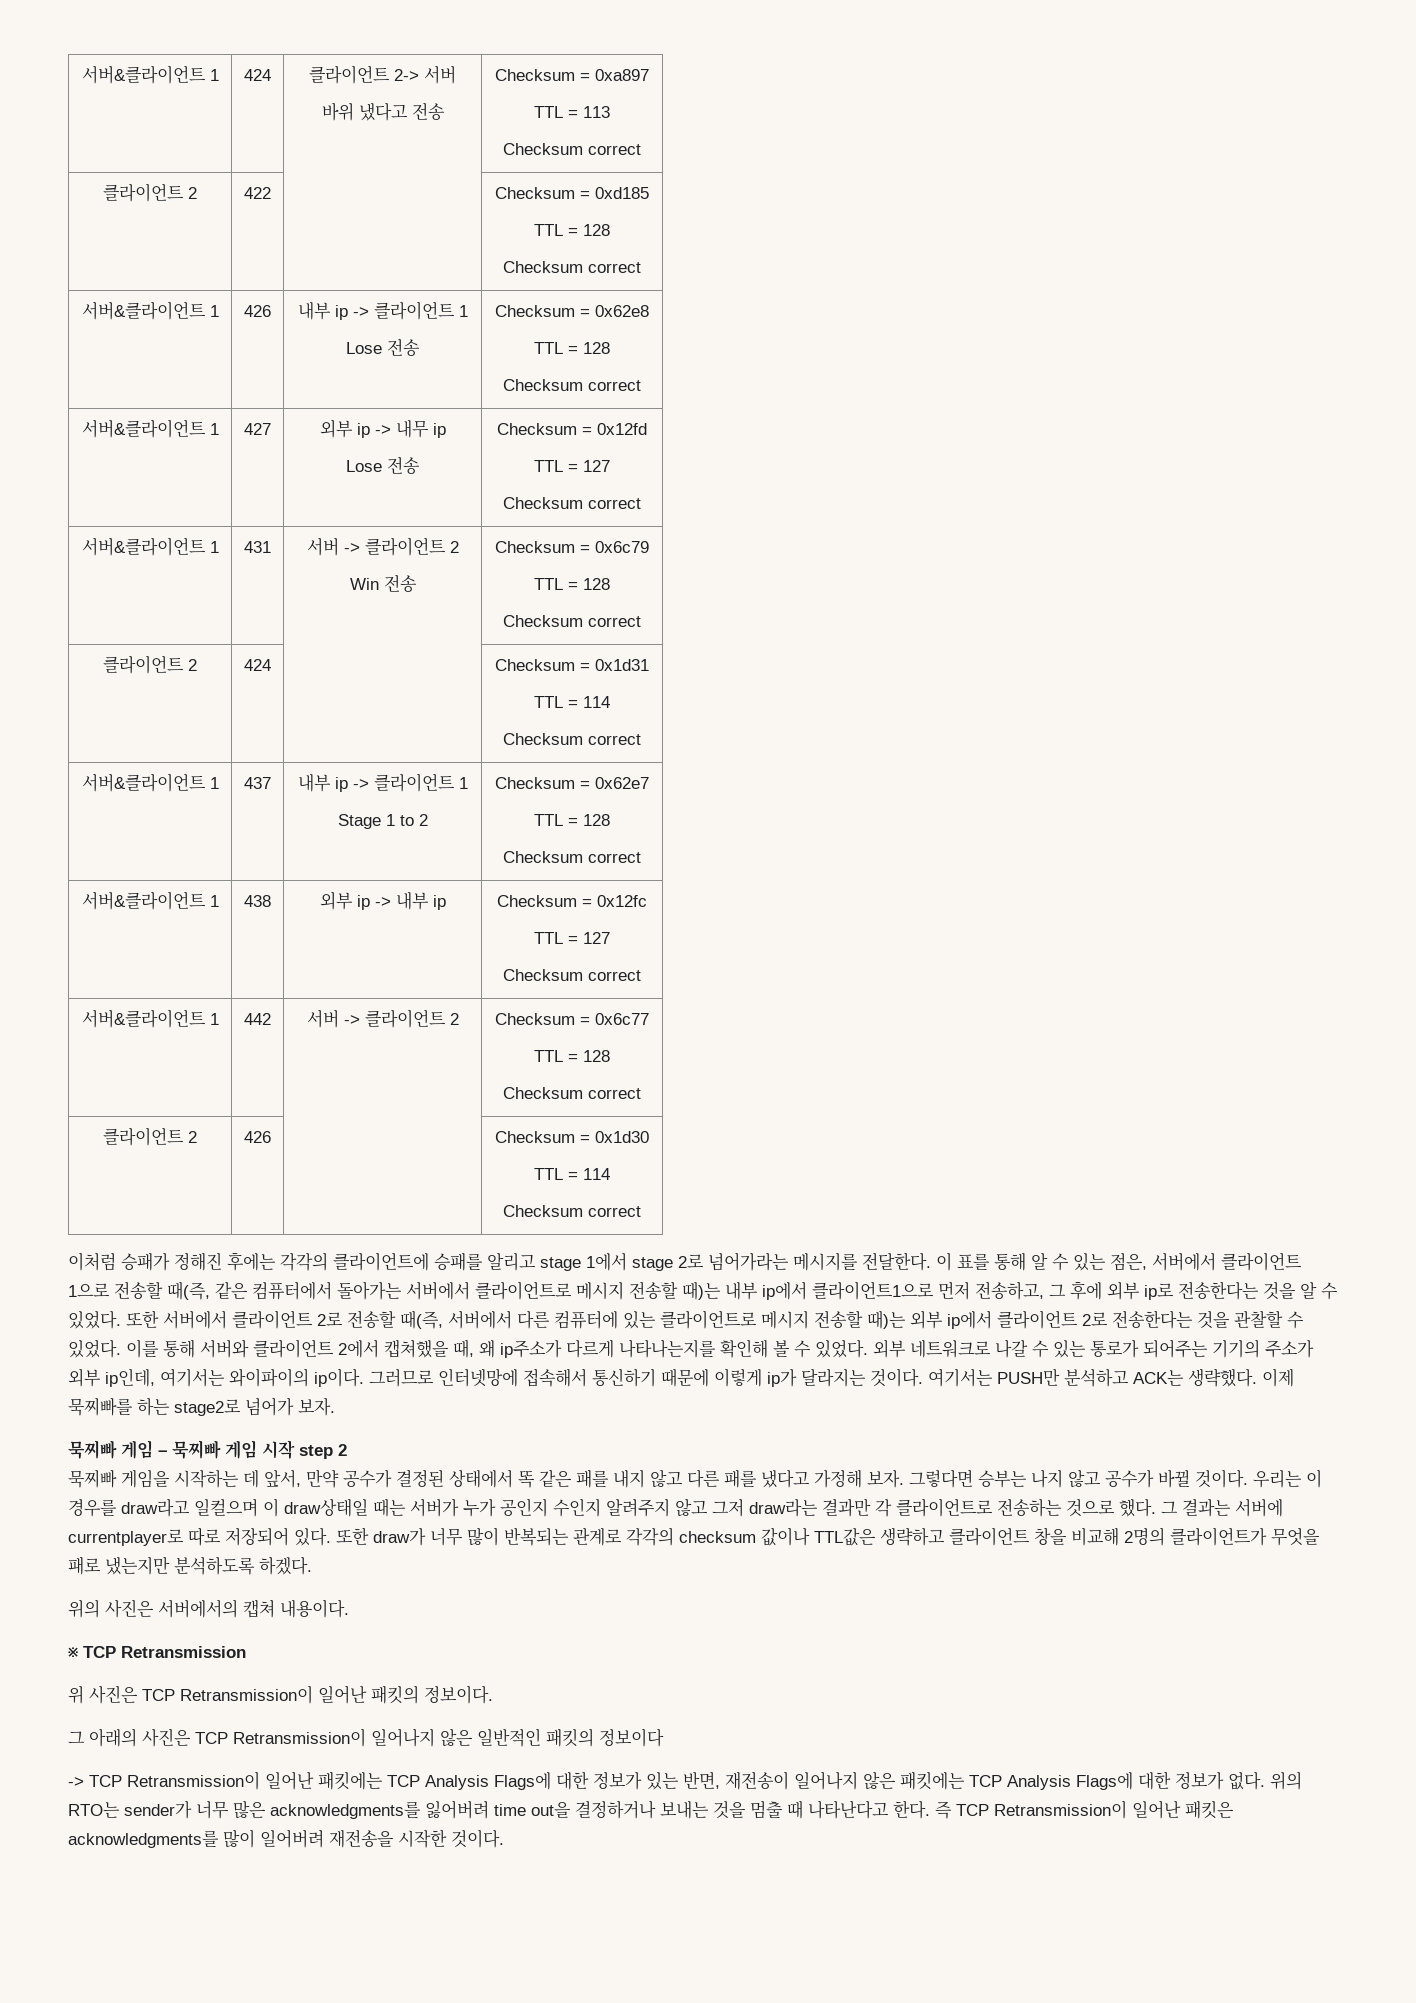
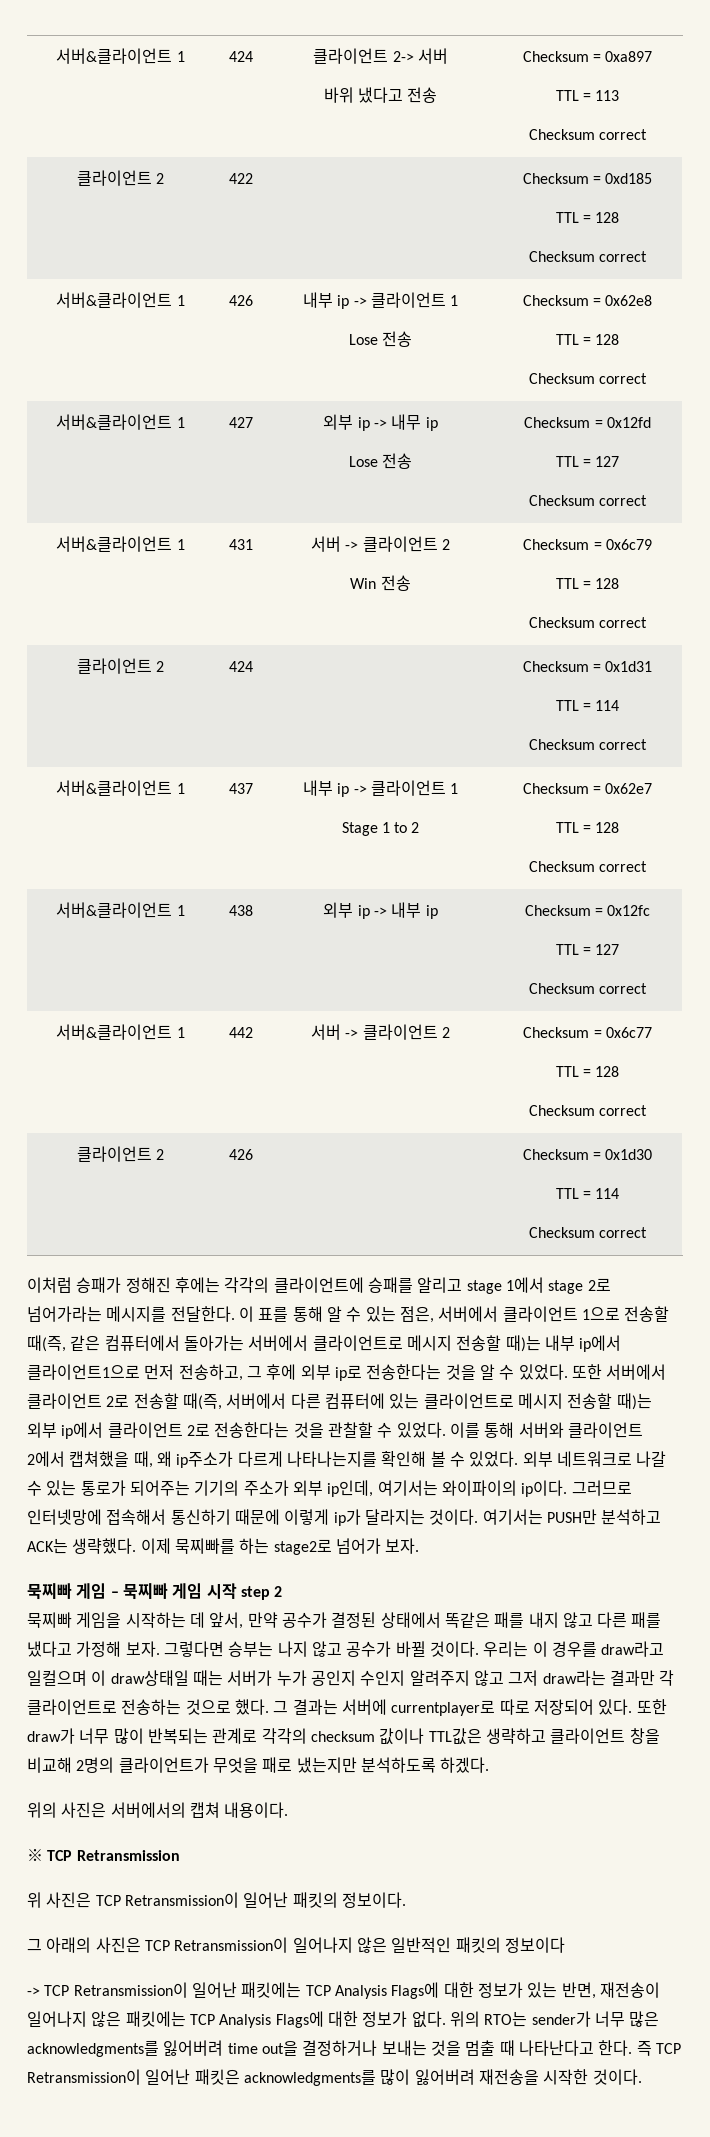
- 묵찌빠 게임을 시작하는 데 앞서, 만약 공수가 결정된 상태에서 똑 같은 패를 내지 않고 다른 패를 냈다고 가정해 보자.
+ 묵찌빠 게임을 시작하는 데 앞서, 만약 공수가 결정된 상태에서 똑같은 패를 내지 않고 다른 패를 냈다고 가정해 보자.
- 즉 TCP Retransmission이 일어난 패킷은 acknowledgments를 많이 일어버려 재전송을 시작한 것이다.
+ 즉 TCP Retransmission이 일어난 패킷은 acknowledgments를 많이 잃어버려 재전송을 시작한 것이다.

